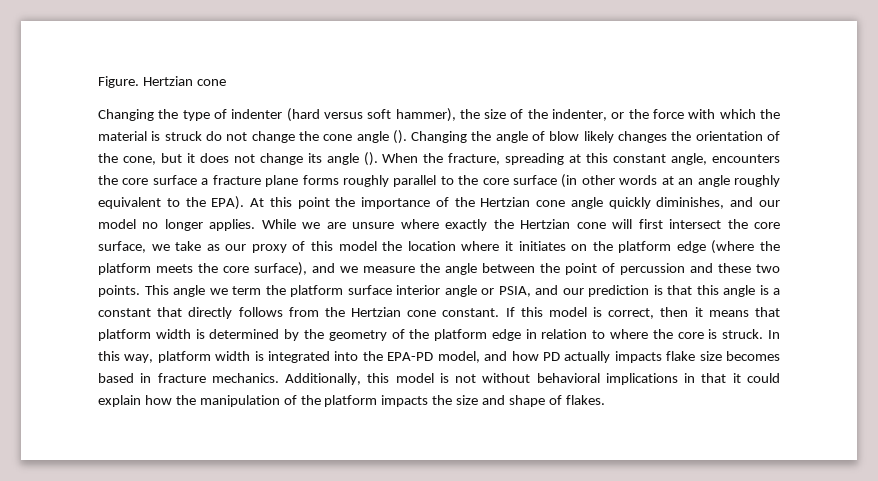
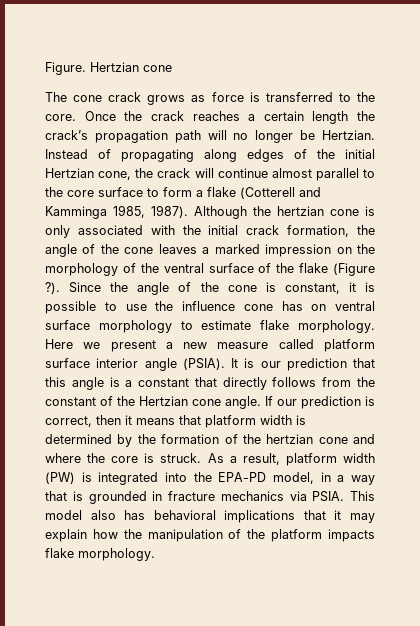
- Changing the type of indenter (hard versus soft hammer), the size of the indenter, or the force with which the material is struck do not change the cone angle (). Changing the angle of blow likely changes the orientation of the cone, but it does not change its angle (). When the fracture, spreading at this constant angle, encounters the core surface a fracture plane forms roughly parallel to the core surface (in other words at an angle roughly equivalent to the EPA). At this point the importance of the Hertzian cone angle quickly diminishes, and our model no longer applies. While we are unsure where exactly the Hertzian cone will first intersect the core surface, we take as our proxy of this model the location where it initiates on the platform edge (where the platform meets the core surface), and we measure the angle between the point of percussion and these two points. This angle we term the platform surface interior angle or PSIA, and our prediction is that this angle is a constant that directly follows from the Hertzian cone constant. If this model is correct, then it means that platform width is determined by the geometry of the platform edge in relation to where the core is struck.
+ The cone crack grows as force is transferred to the core. Once the crack reaches a certain length the crack’s propagation path will no longer be Hertzian. Instead of propagating along edges of the initial Hertzian cone, the crack will continue almost parallel to the core surface to form a flake (Cotterell and Kamminga 1985, 1987). Although the hertzian cone is only associated with the initial crack formation, the angle of the cone leaves a marked impression on the morphology of the ventral surface of the flake (Figure ?). Since the angle of the cone is constant, it is possible to use the influence cone has on ventral surface morphology to estimate flake morphology. Here we present a new measure called platform surface interior angle (PSIA). It is our prediction that this angle is a constant that directly follows from the constant of the Hertzian cone angle. If our prediction is correct, then it means that platform width is determined by the formation of the hertzian cone and where the core is struck.
- In this way, platform width is integrated into the EPA-PD model, and how PD actually impacts flake size becomes based in fracture mechanics. Additionally, this model is not without behavioral implications in that it could explain how the manipulation of the platform impacts the size and shape of flakes.
+ As a result, platform width (PW) is integrated into the EPA-PD model, in a way that is grounded in fracture mechanics via PSIA. This model also has behavioral implications that it may explain how the manipulation of the platform impacts flake morphology.

